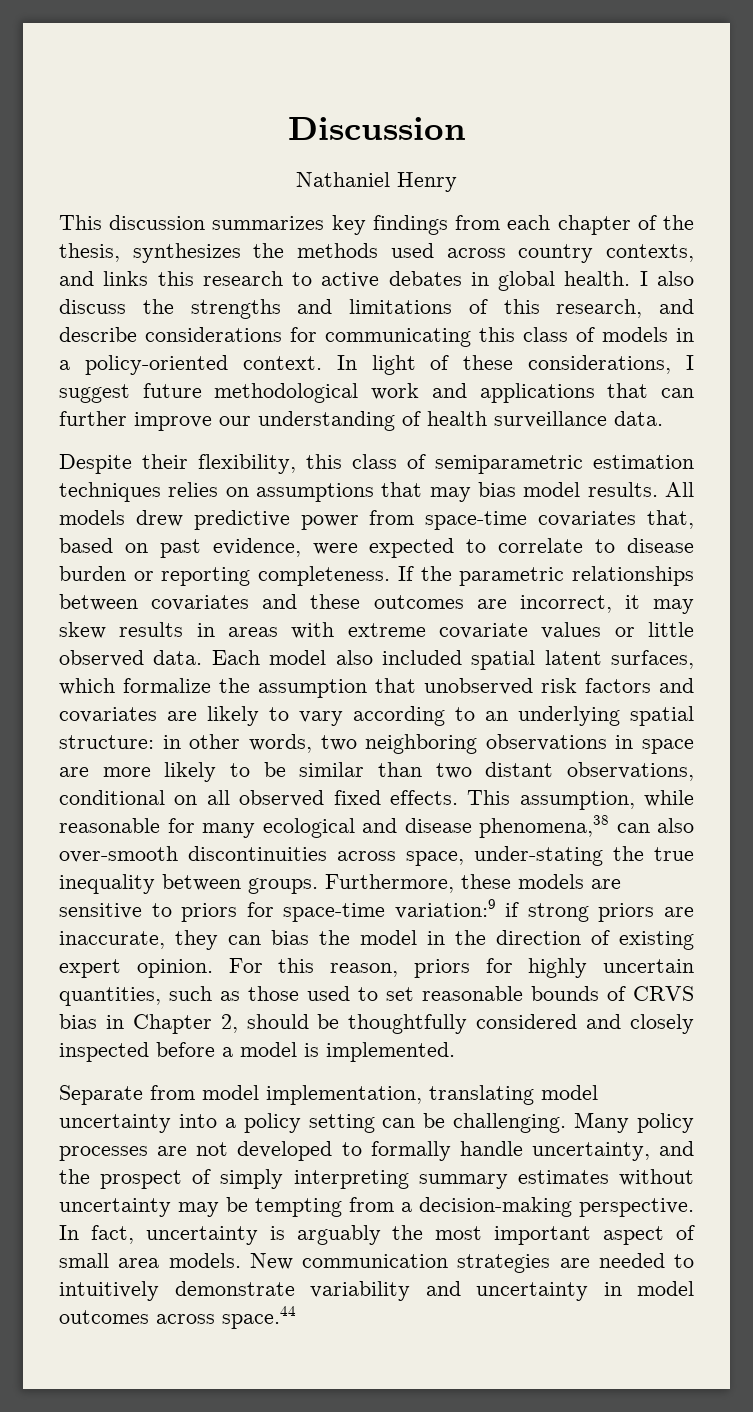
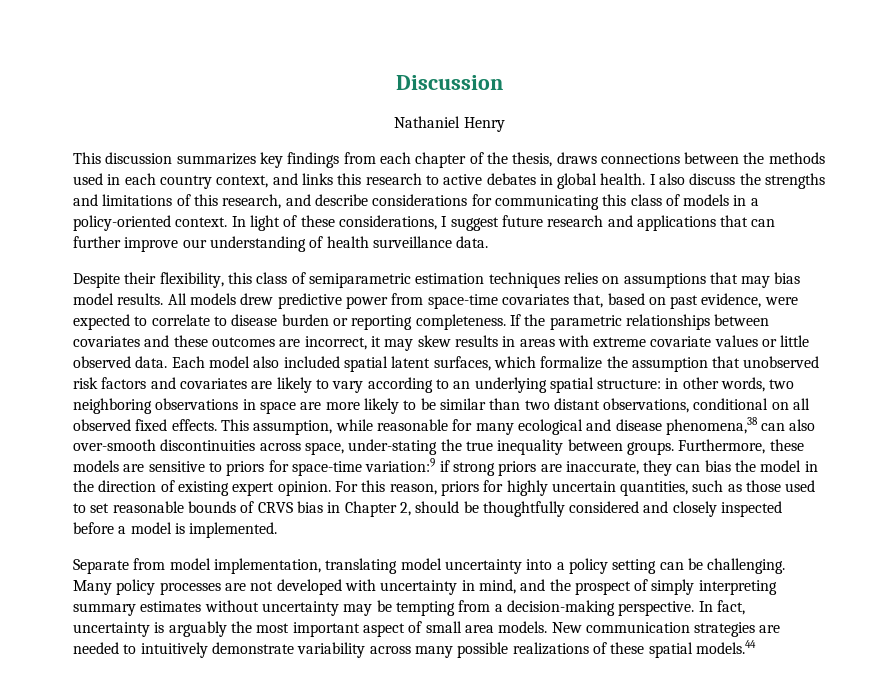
- This discussion summarizes key findings from each chapter of the thesis, synthesizes the methods used across country contexts, and links this research to active debates in global health.
+ This discussion summarizes key findings from each chapter of the thesis, draws connections between the methods used in each country context, and links this research to active debates in global health.
- In light of these considerations, I suggest future methodological work and applications that can further improve our understanding of health surveillance data.
+ In light of these considerations, I suggest future research and applications that can further improve our understanding of health surveillance data.
- Many policy processes are not developed to formally handle uncertainty, and the prospect of simply interpreting summary estimates without uncertainty may be tempting from a decision-making perspective.
+ Many policy processes are not developed with uncertainty in mind, and the prospect of simply interpreting summary estimates without uncertainty may be tempting from a decision-making perspective.
- New communication strategies are needed to intuitively demonstrate variability and uncertainty in model outcomes across space.44
+ New communication strategies are needed to intuitively demonstrate variability across many possible realizations of these spatial models.44

